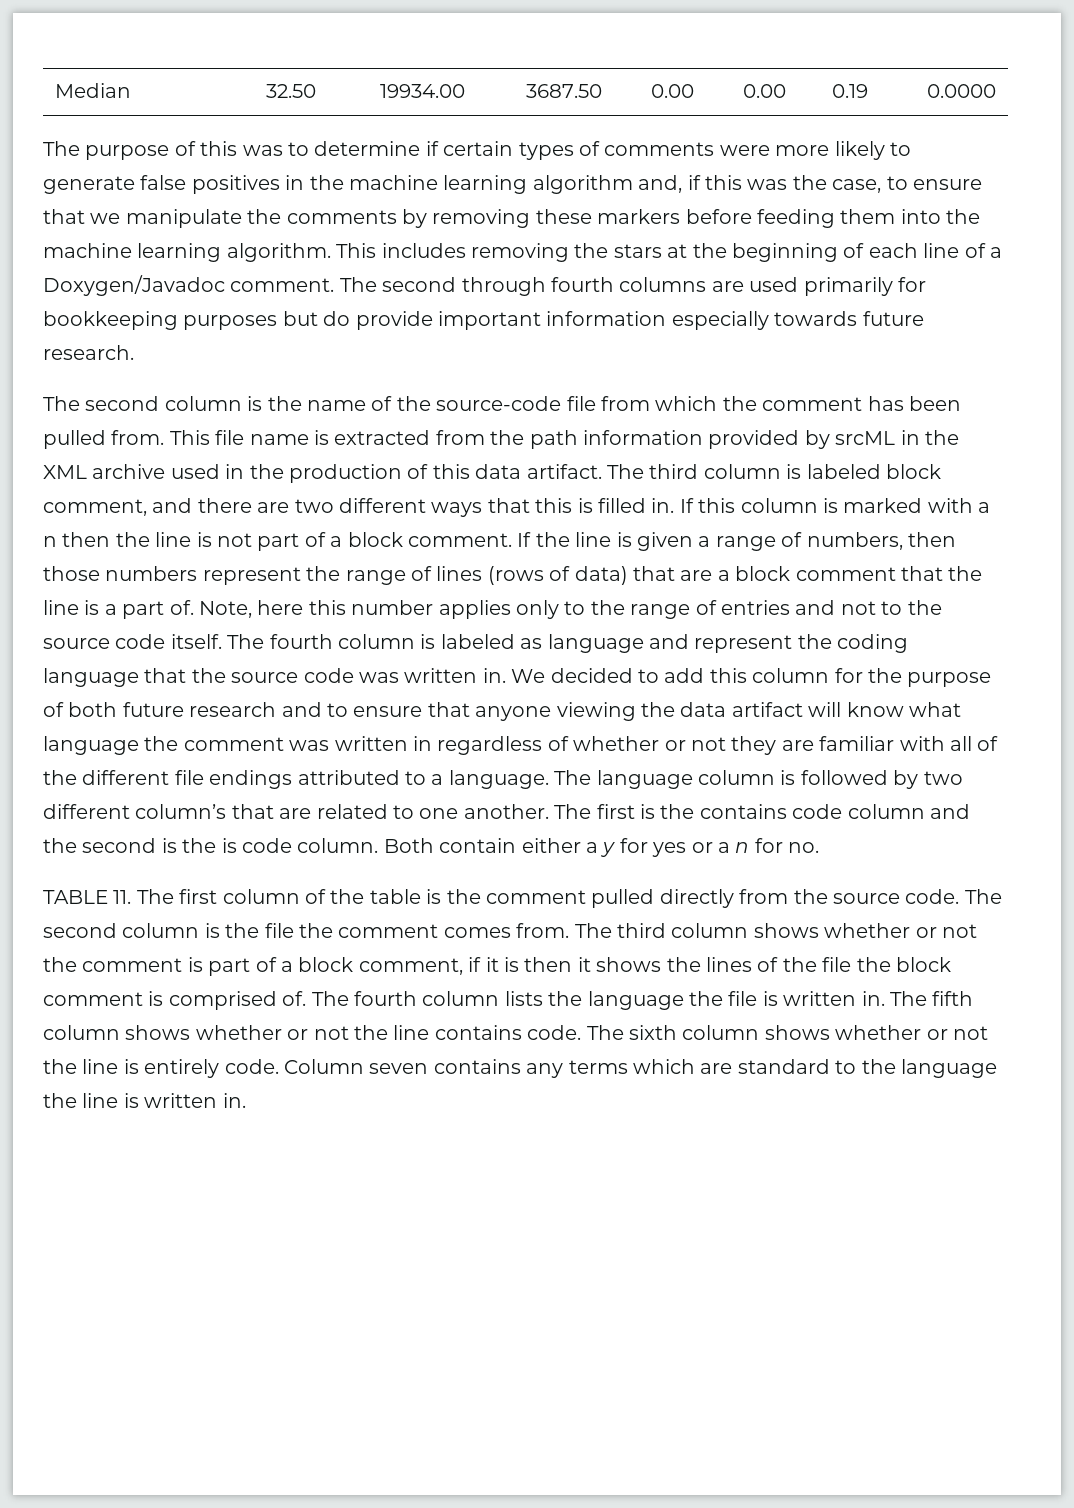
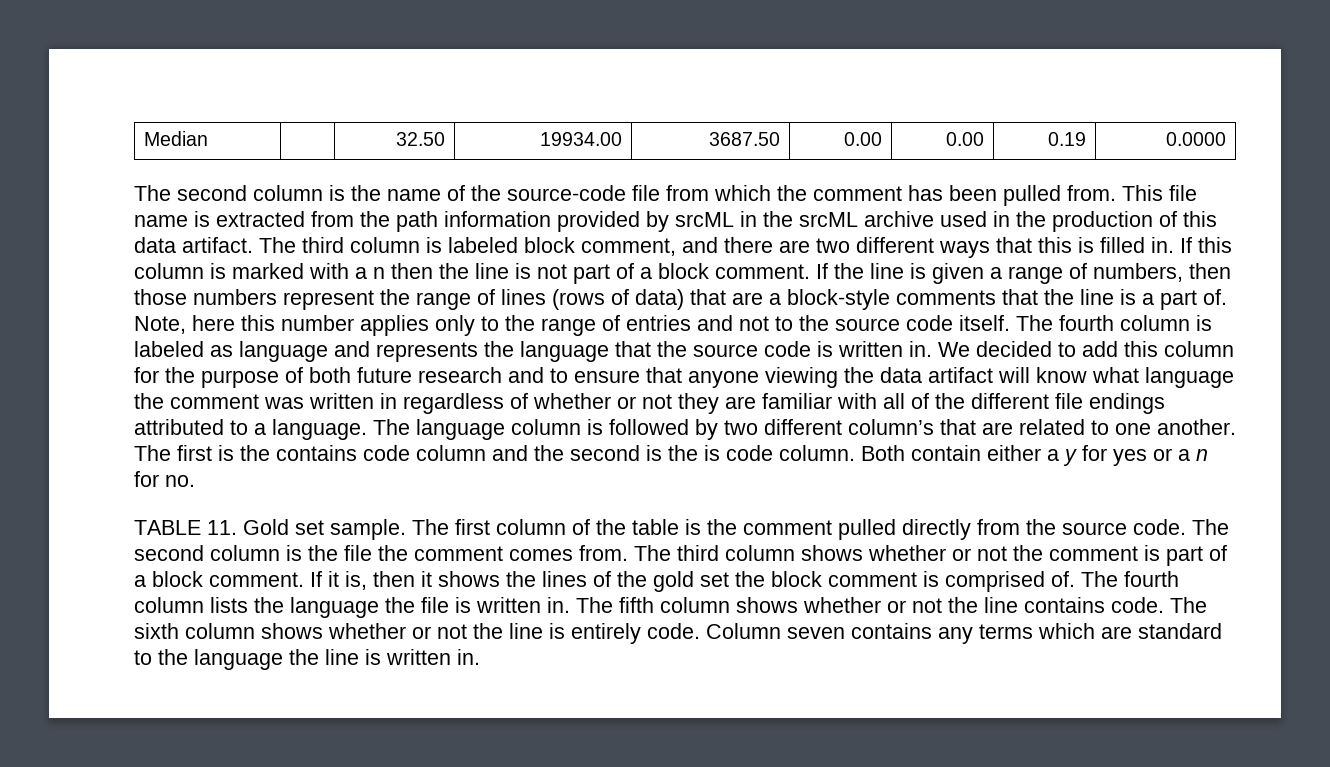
- The purpose of this was to determine if certain types of comments were more likely to generate false positives in the machine learning algorithm and, if this was the case, to ensure that we manipulate the comments by removing these markers before feeding them into the machine learning algorithm. This includes removing the stars at the beginning of each line of a Doxygen/Javadoc comment. The second through fourth columns are used primarily for bookkeeping purposes but do provide important information especially towards future research.
- This file name is extracted from the path information provided by srcML in the XML archive used in the production of this data artifact.
+ This file name is extracted from the path information provided by srcML in the srcML archive used in the production of this data artifact.
- If the line is given a range of numbers, then those numbers represent the range of lines (rows of data) that are a block comment that the line is a part of.
+ If the line is given a range of numbers, then those numbers represent the range of lines (rows of data) that are a block-style comments that the line is a part of.
- The fourth column is labeled as language and represent the coding language that the source code was written in.
+ The fourth column is labeled as language and represents the language that the source code is written in.
- TABLE 11. The first column of the table is the comment pulled directly from the source code.
+ TABLE 11. Gold set sample. The first column of the table is the comment pulled directly from the source code.
- The third column shows whether or not the comment is part of a block comment, if it is then it shows the lines of the file the block comment is comprised of.
+ The third column shows whether or not the comment is part of a block comment. If it is, then it shows the lines of the gold set the block comment is comprised of.

